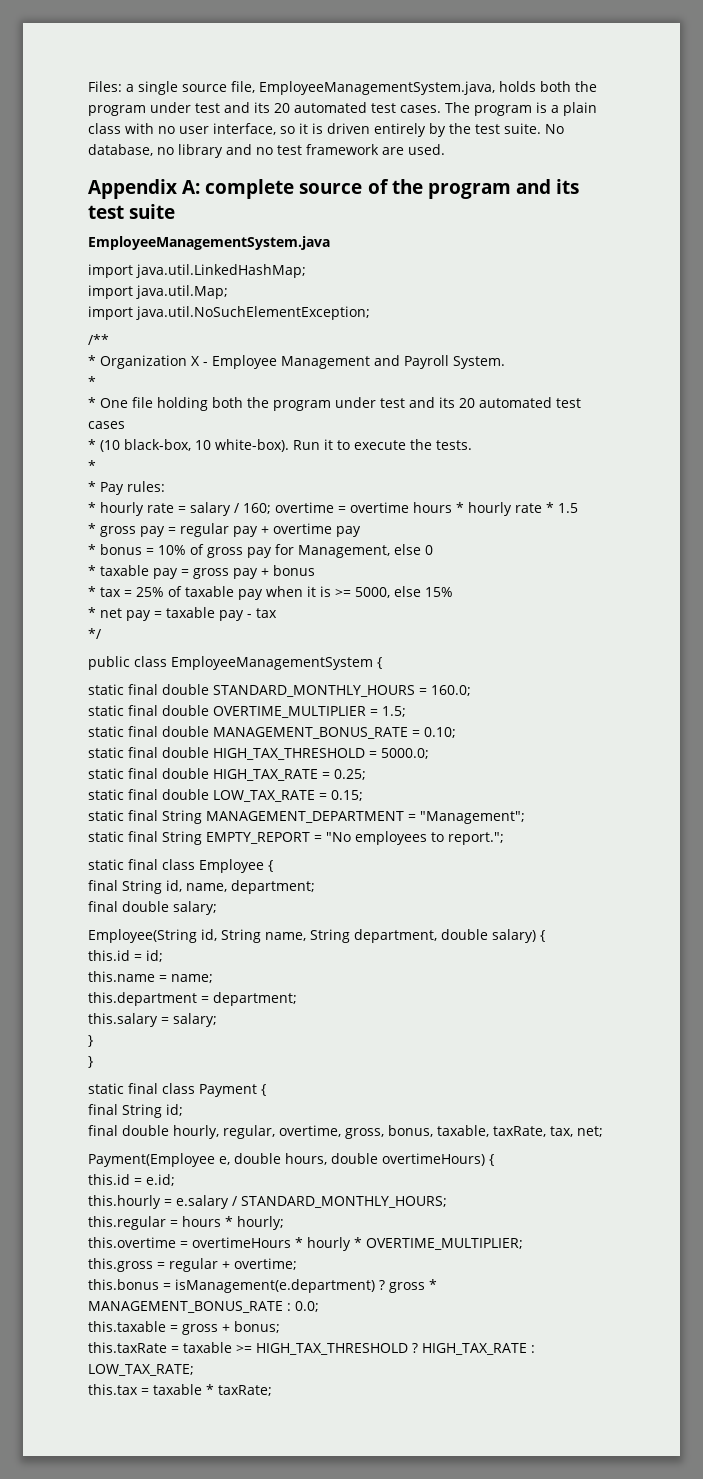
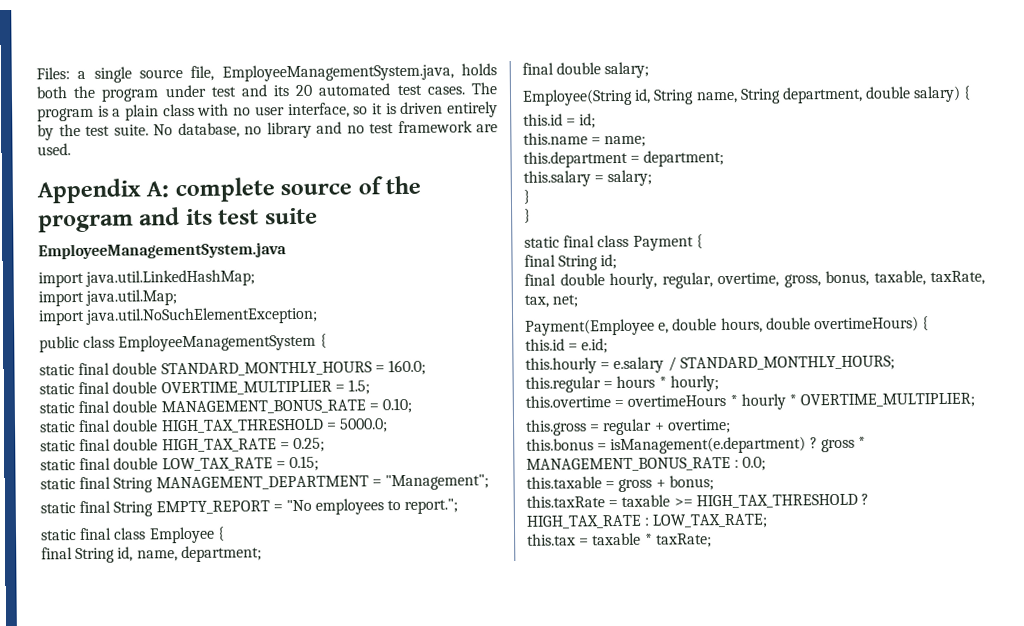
- /**
- * Organization X - Employee Management and Payroll System.
- *
- * One file holding both the program under test and its 20 automated test cases
- * (10 black-box, 10 white-box). Run it to execute the tests.
- *
- * Pay rules:
- * hourly rate = salary / 160; overtime = overtime hours * hourly rate * 1.5
- * gross pay = regular pay + overtime pay
- * bonus = 10% of gross pay for Management, else 0
- * taxable pay = gross pay + bonus
- * tax = 25% of taxable pay when it is >= 5000, else 15%
- * net pay = taxable pay - tax
- */

